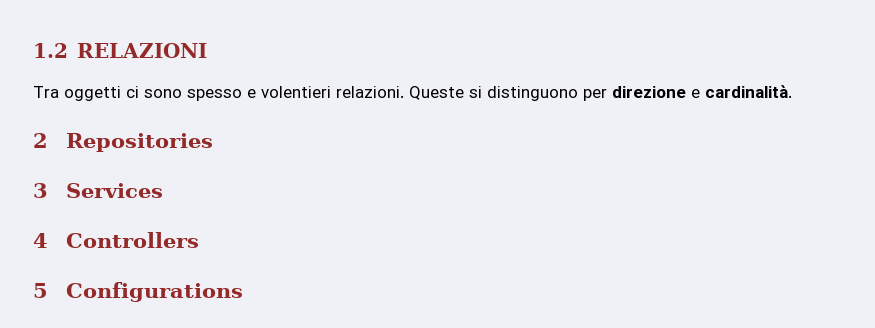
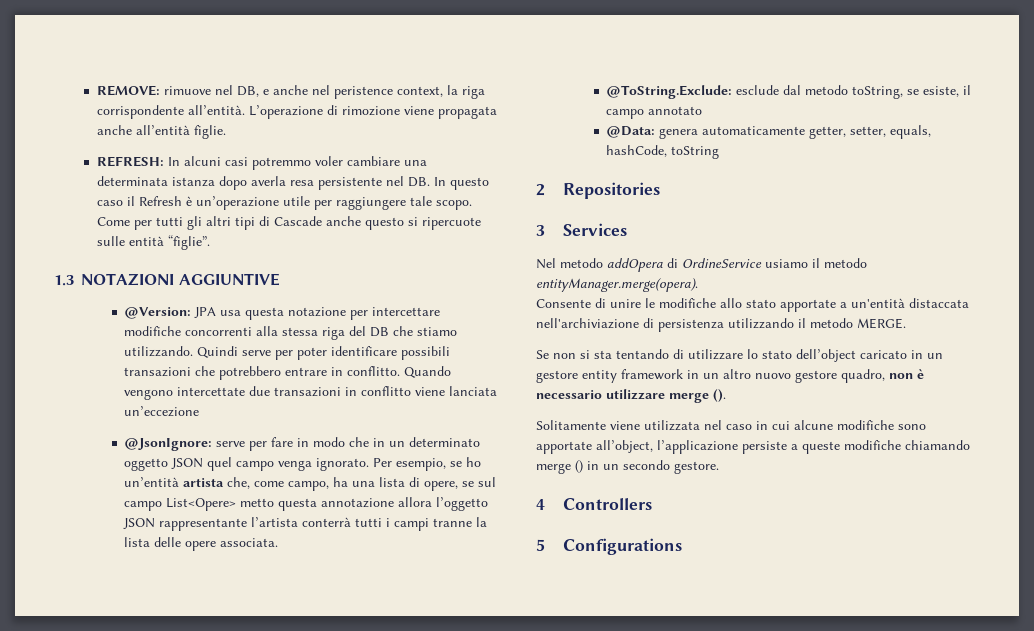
- 1.2 RELAZIONI
- Tra oggetti ci sono spesso e volentieri relazioni. Queste si distinguono per direzione e cardinalità.
+ REMOVE: rimuove nel DB, e anche nel peristence context, la riga corrispondente all’entità. L’operazione di rimozione viene propagata anche all’entità figlie.
+ REFRESH: In alcuni casi potremmo voler cambiare una determinata istanza dopo averla resa persistente nel DB. In questo caso il Refresh è un’operazione utile per raggiungere tale scopo. Come per tutti gli altri tipi di Cascade anche questo si ripercuote sulle entità “figlie”.
+ 1.3 NOTAZIONI AGGIUNTIVE
+ @Version: JPA usa questa notazione per intercettare modifiche concorrenti alla stessa riga del DB che stiamo utilizzando. Quindi serve per poter identificare possibili transazioni che potrebbero entrare in conflitto. Quando vengono intercettate due transazioni in conflitto viene lanciata un’eccezione
+ @JsonIgnore: serve per fare in modo che in un determinato oggetto JSON quel campo venga ignorato. Per esempio, se ho un’entità artista che, come campo, ha una lista di opere, se sul campo List<Opere> metto questa annotazione allora l’oggetto JSON rappresentante l’artista conterrà tutti i campi tranne la lista delle opere associata.
+ @ToString.Exclude: esclude dal metodo toString, se esiste, il campo annotato
+ @Data: genera automaticamente getter, setter, equals, hashCode, toString
  2 Repositories
  3 Services
+ Nel metodo addOpera di OrdineService usiamo il metodo entityManager.merge(opera).
+ Consente di unire le modifiche allo stato apportate a un'entità distaccata nell'archiviazione di persistenza utilizzando il metodo MERGE.
+ Se non si sta tentando di utilizzare lo stato dell’object caricato in un gestore entity framework in un altro nuovo gestore quadro, non è necessario utilizzare merge ().
+ Solitamente viene utilizzata nel caso in cui alcune modifiche sono apportate all’object, l’applicazione persiste a queste modifiche chiamando merge () in un secondo gestore.

